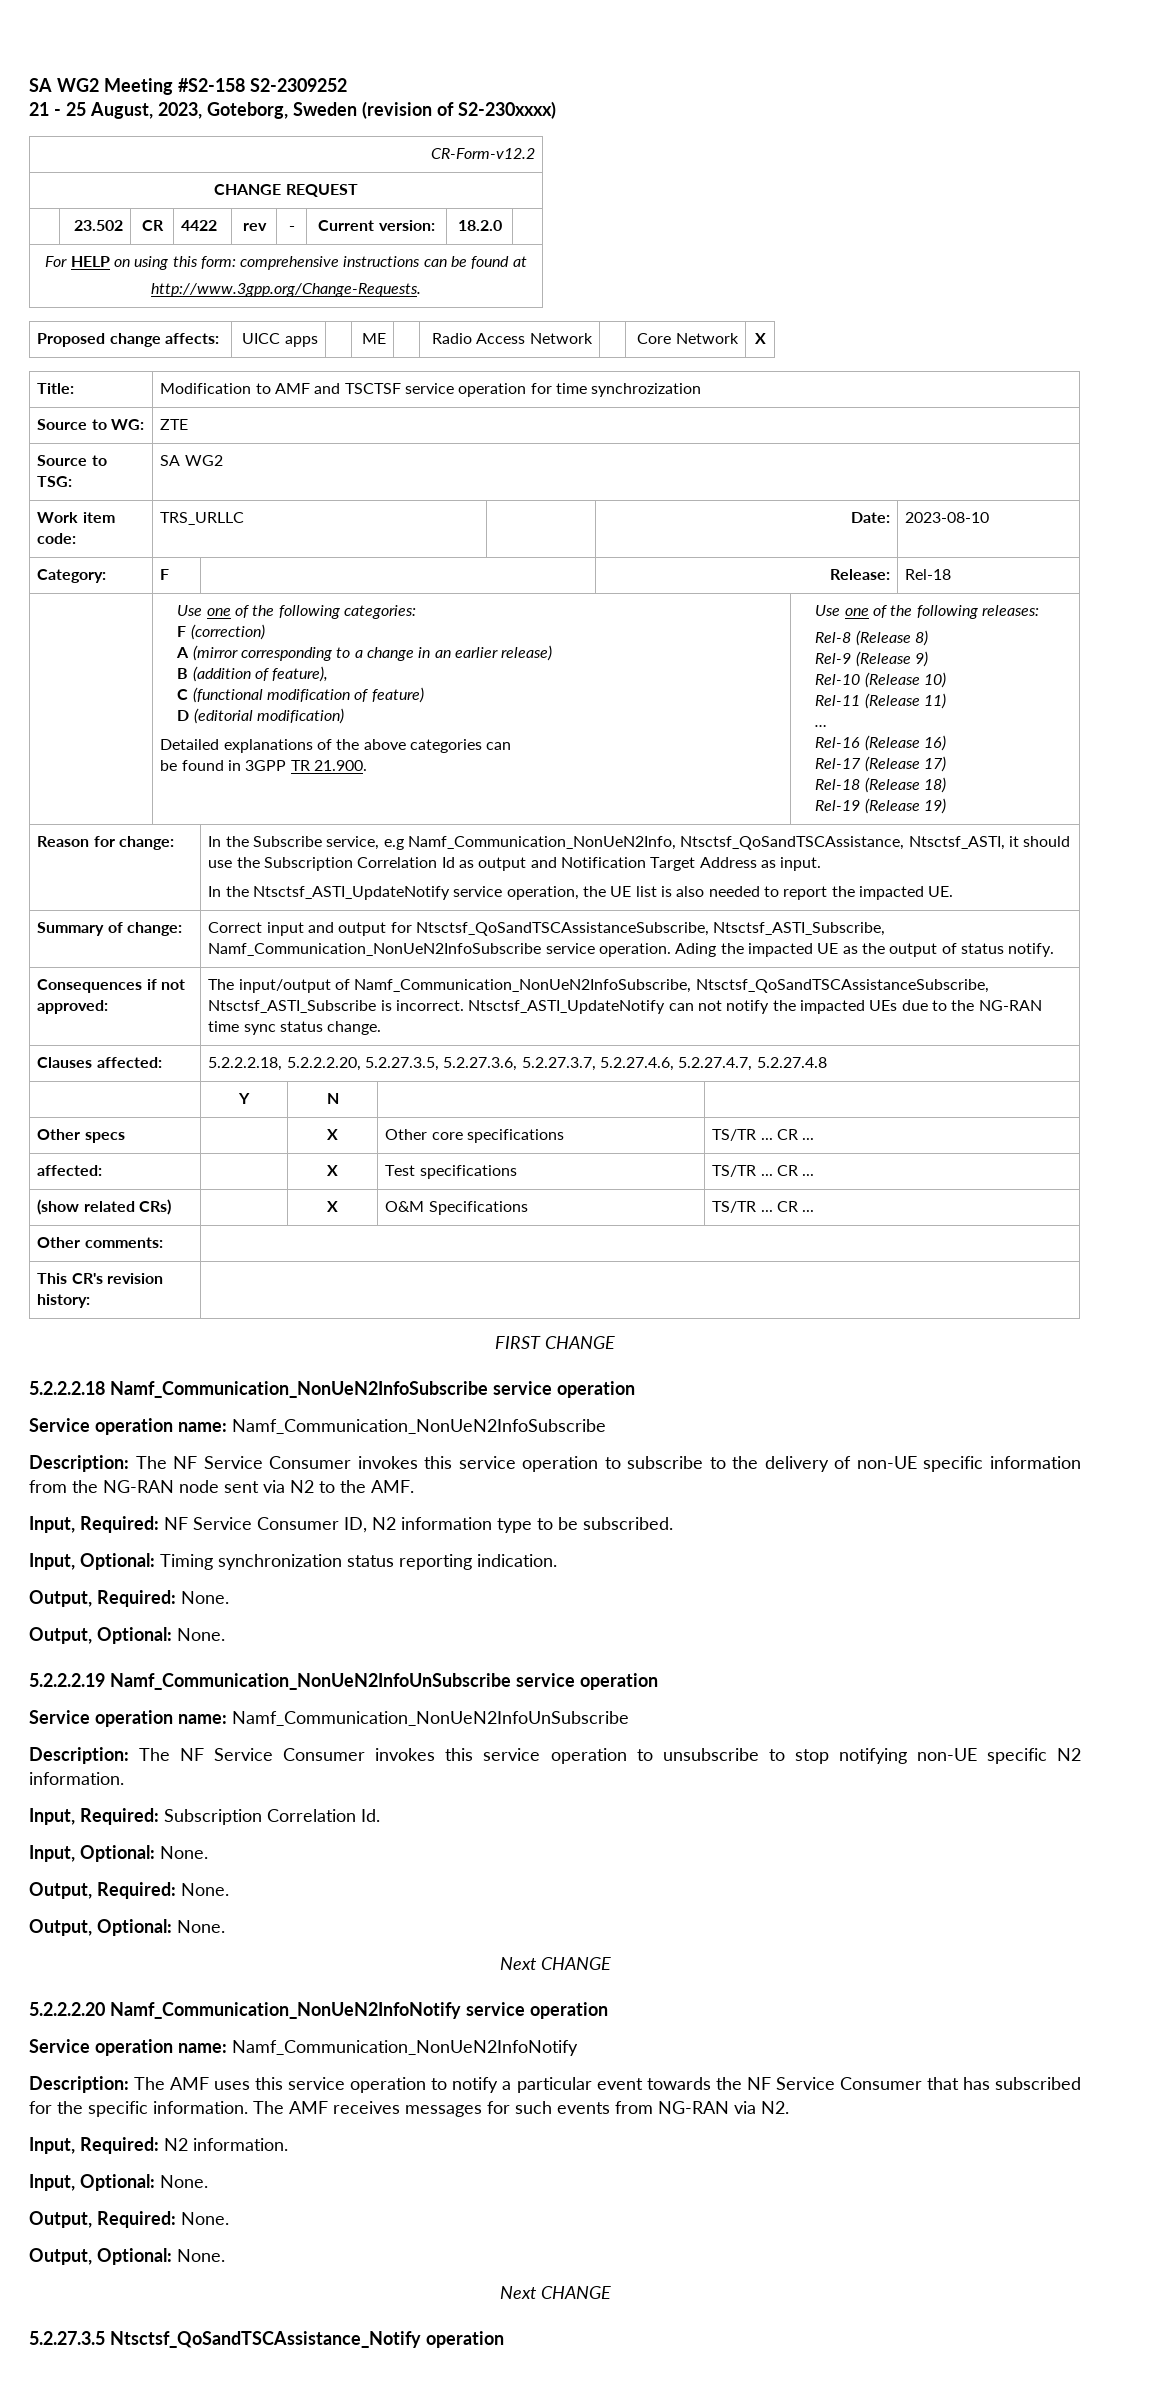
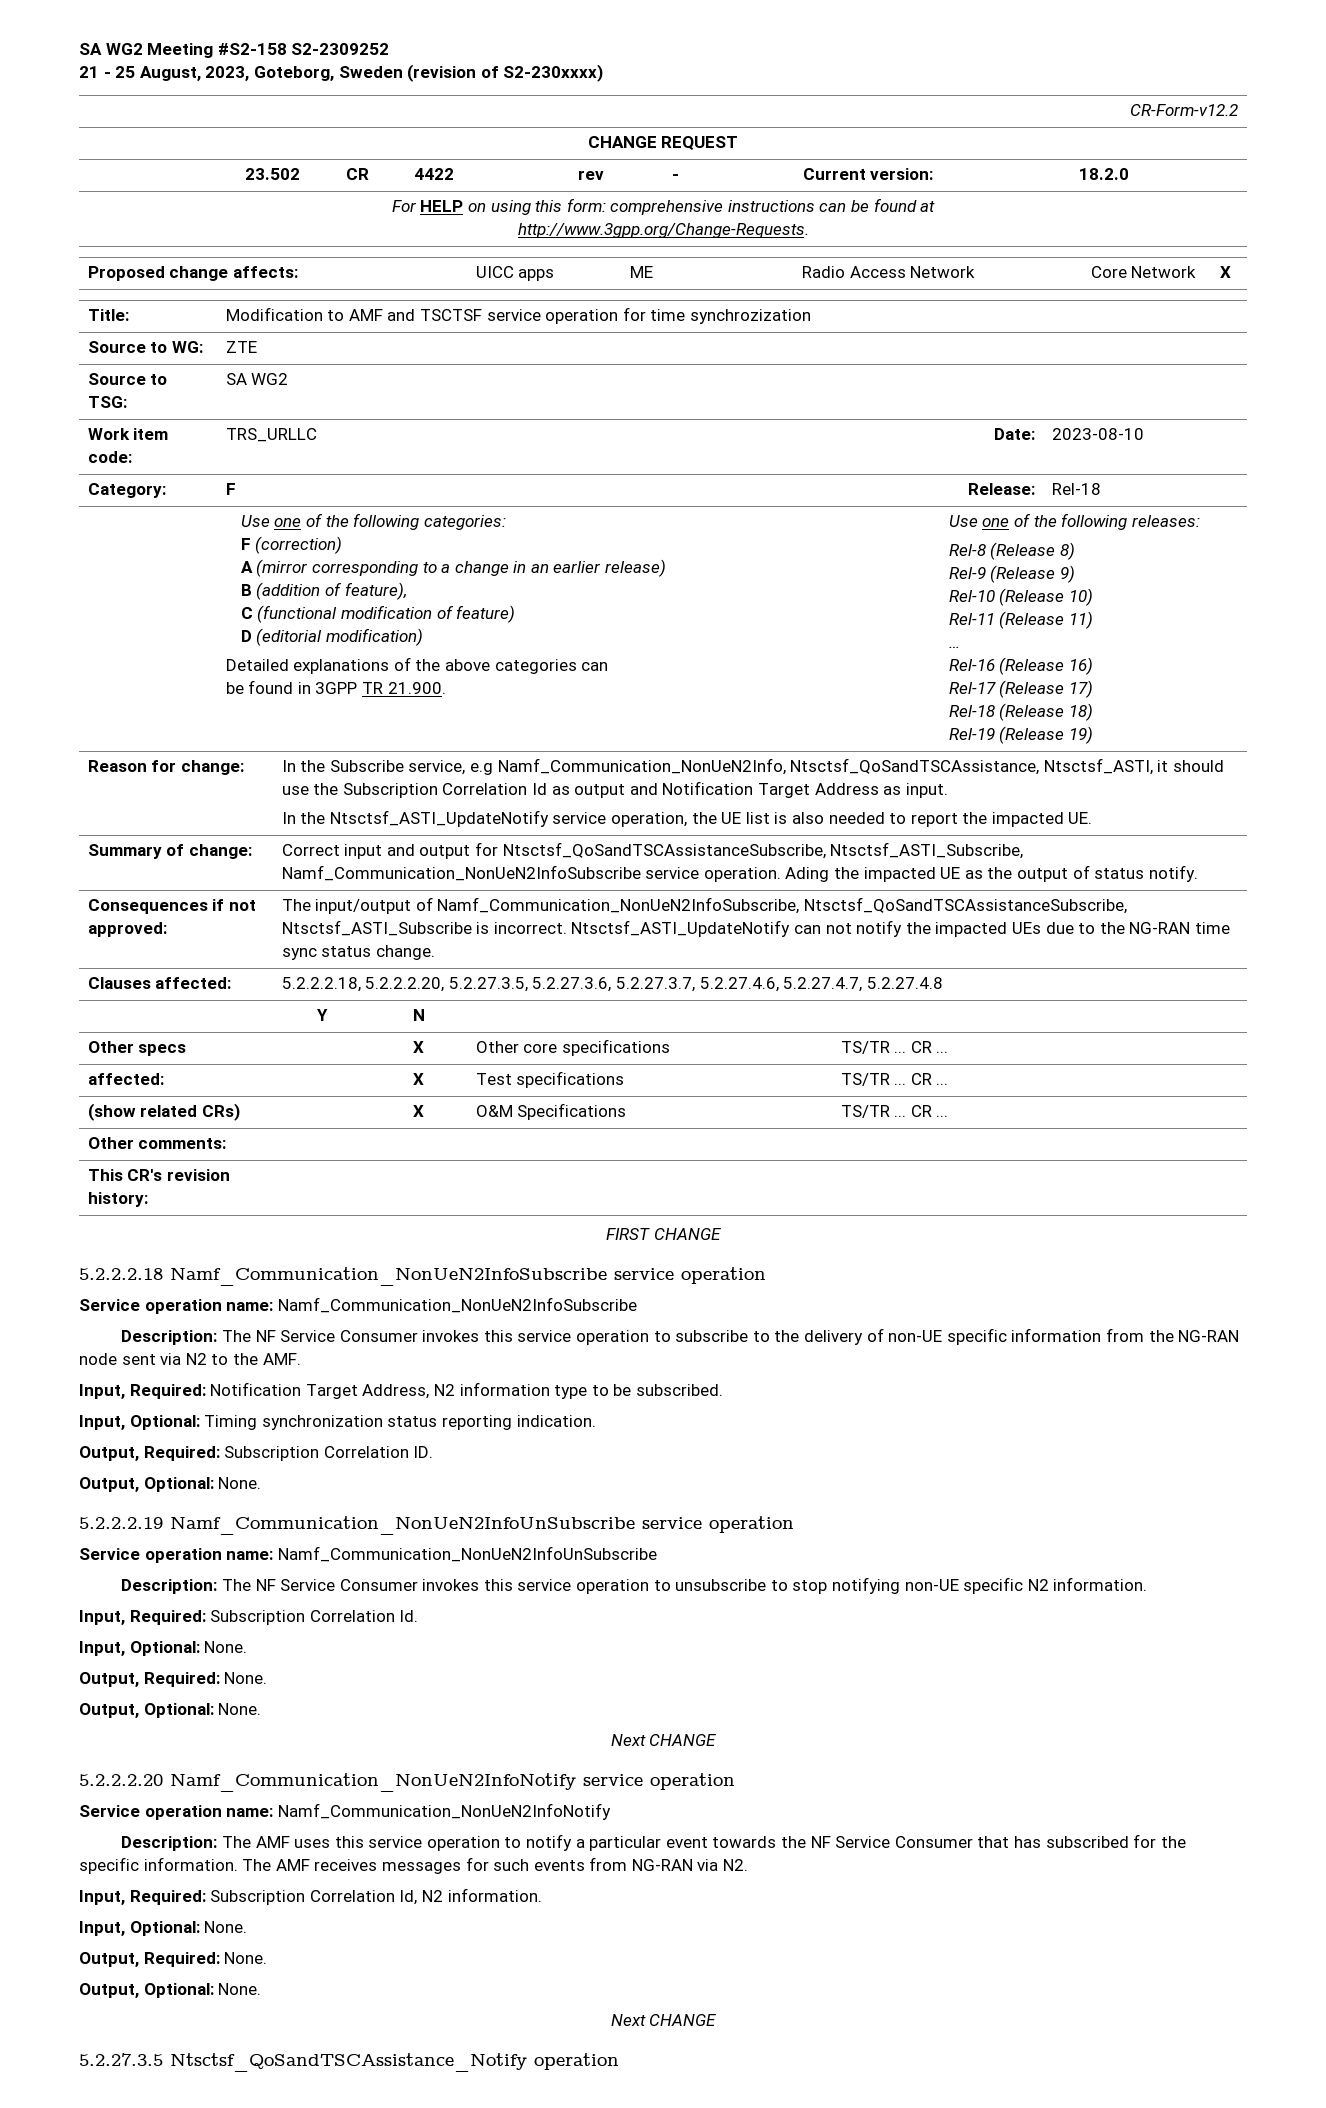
- Input, Required: NF Service Consumer ID, N2 information type to be subscribed.
+ Input, Required: Notification Target Address, N2 information type to be subscribed.
  Input, Optional: Timing synchronization status reporting indication.
- Output, Required: None.
+ Output, Required: Subscription Correlation ID.
- Input, Required: N2 information.
+ Input, Required: Subscription Correlation Id, N2 information.

